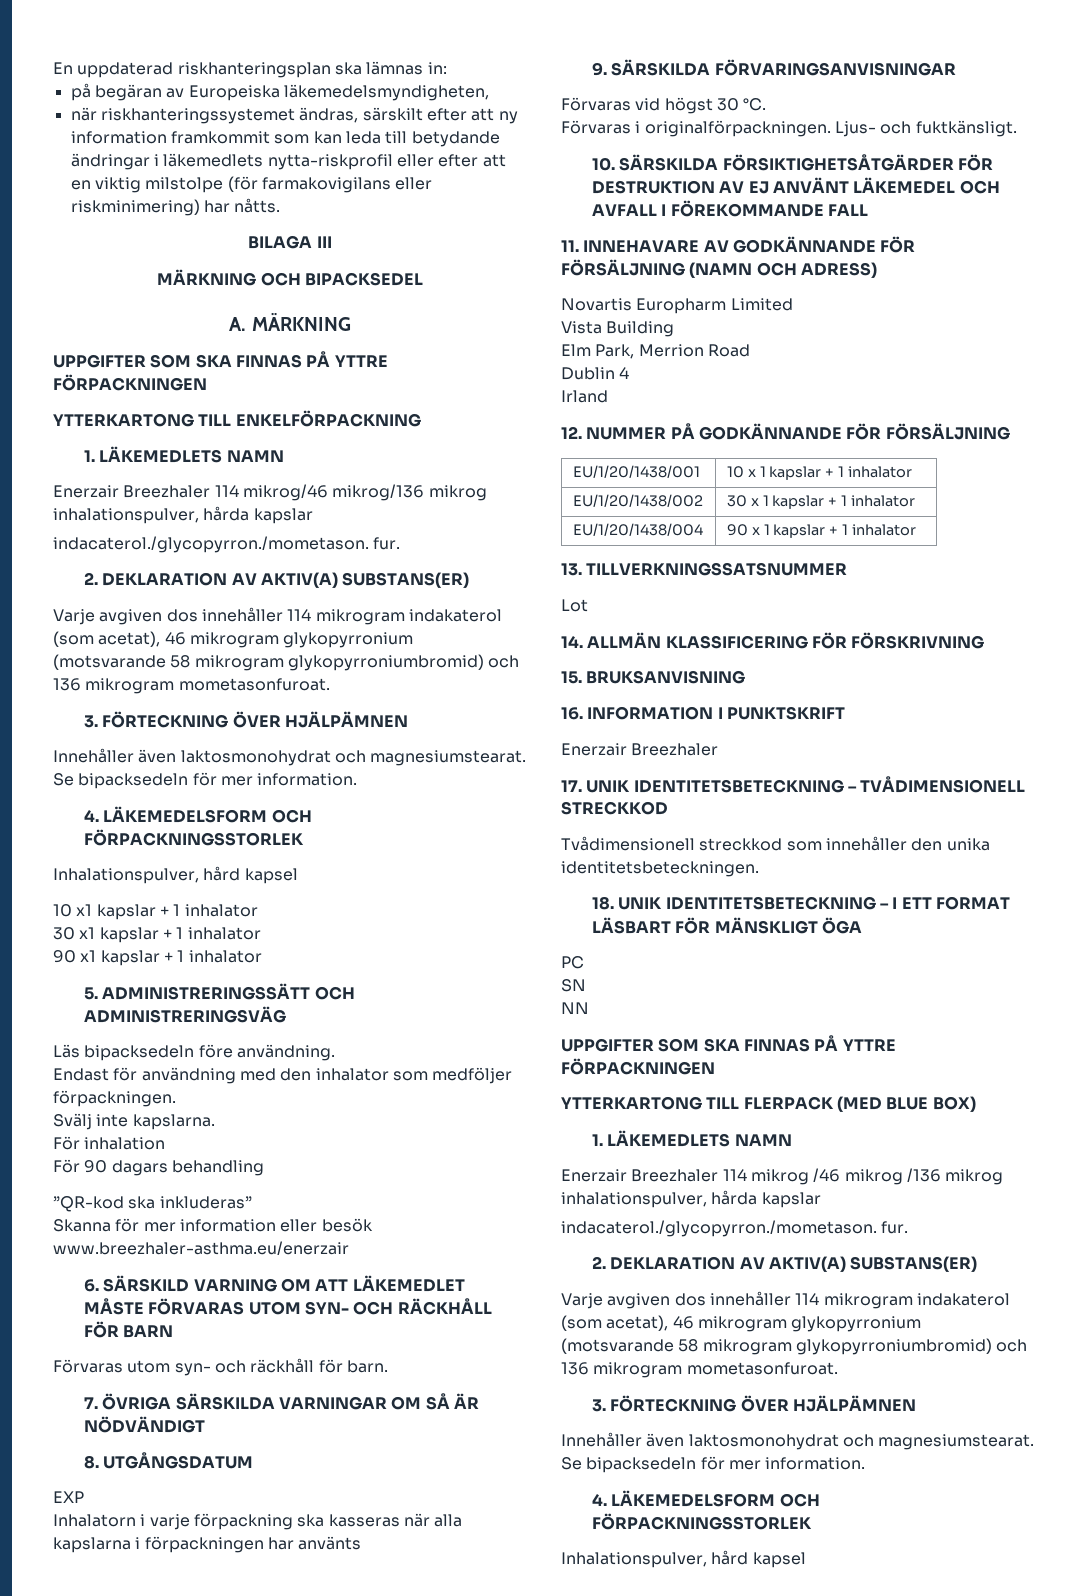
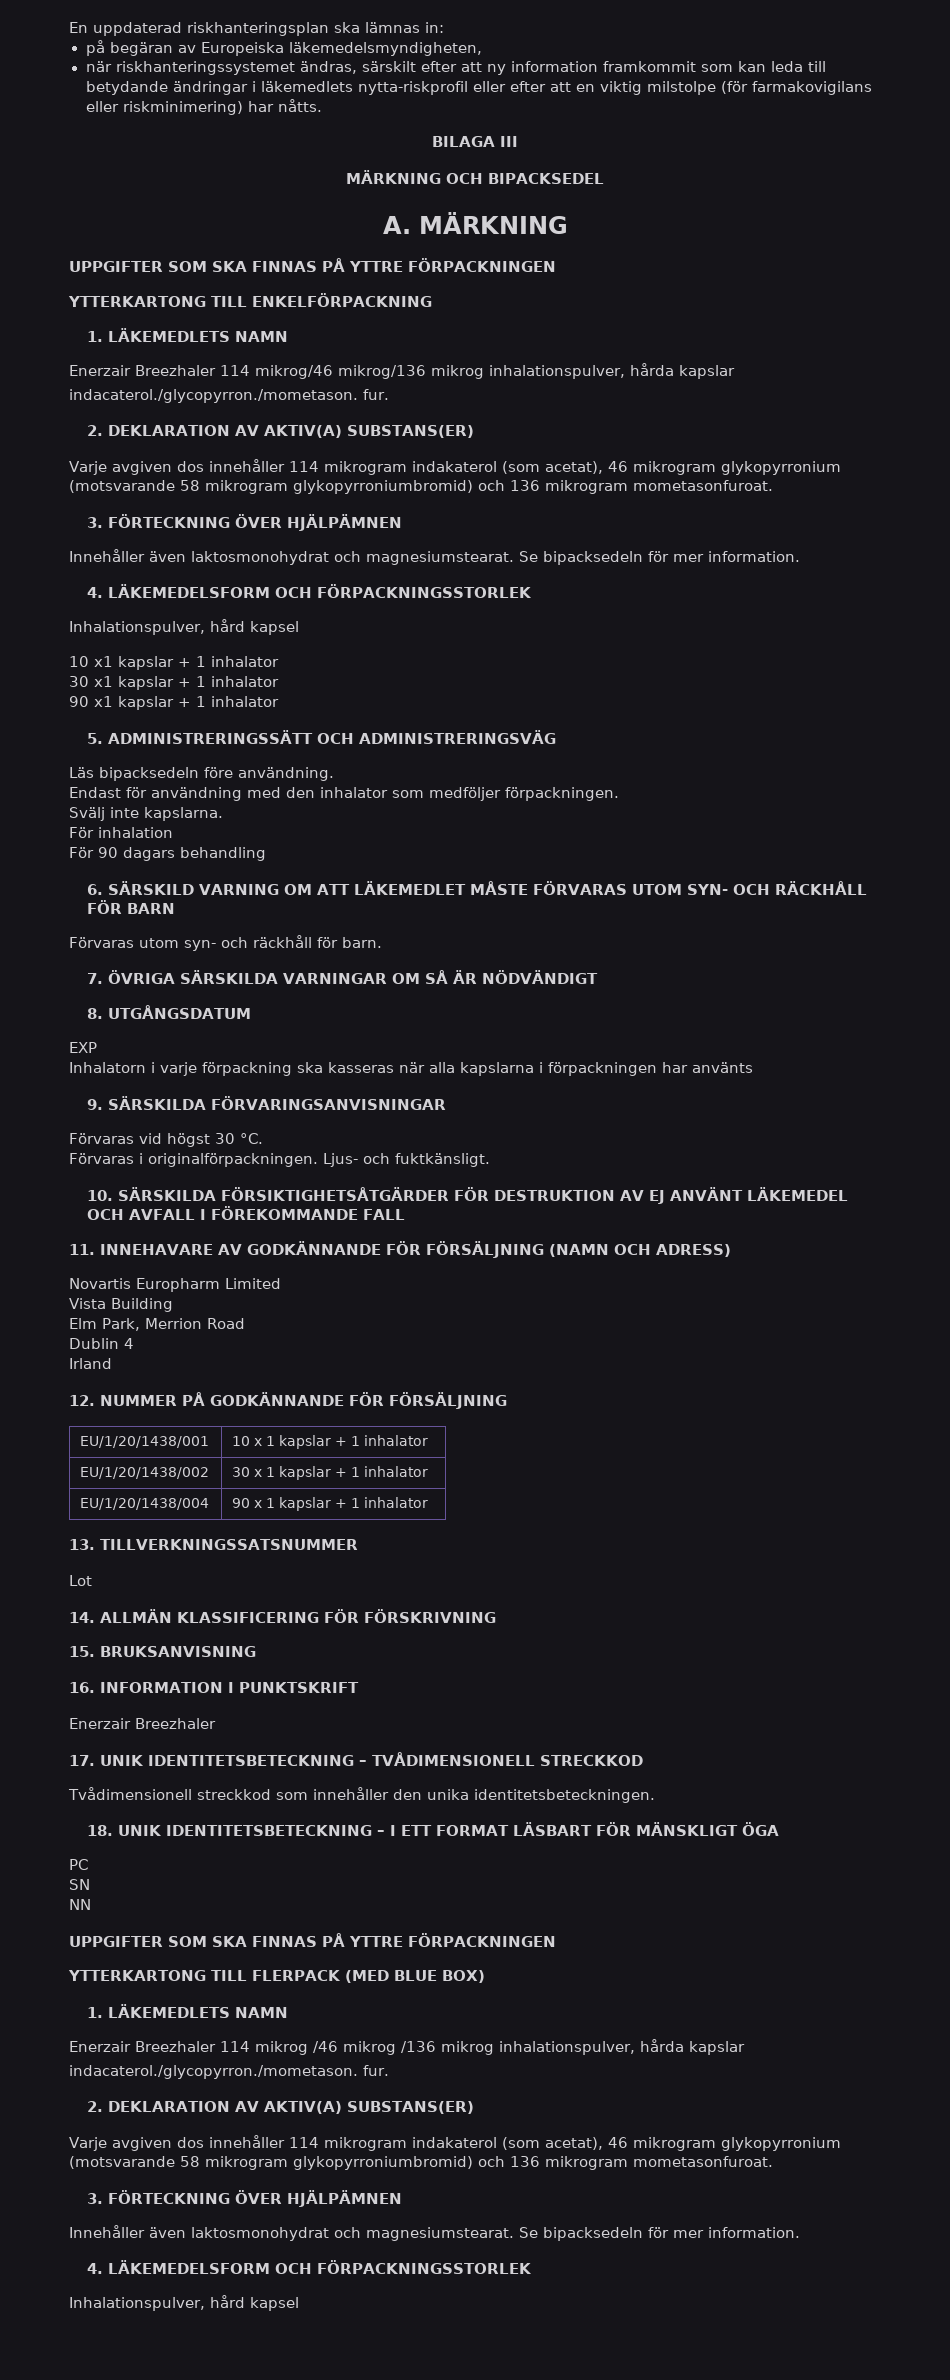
- ”QR-kod ska inkluderas”
- Skanna för mer information eller besök www.breezhaler-asthma.eu/enerzair

